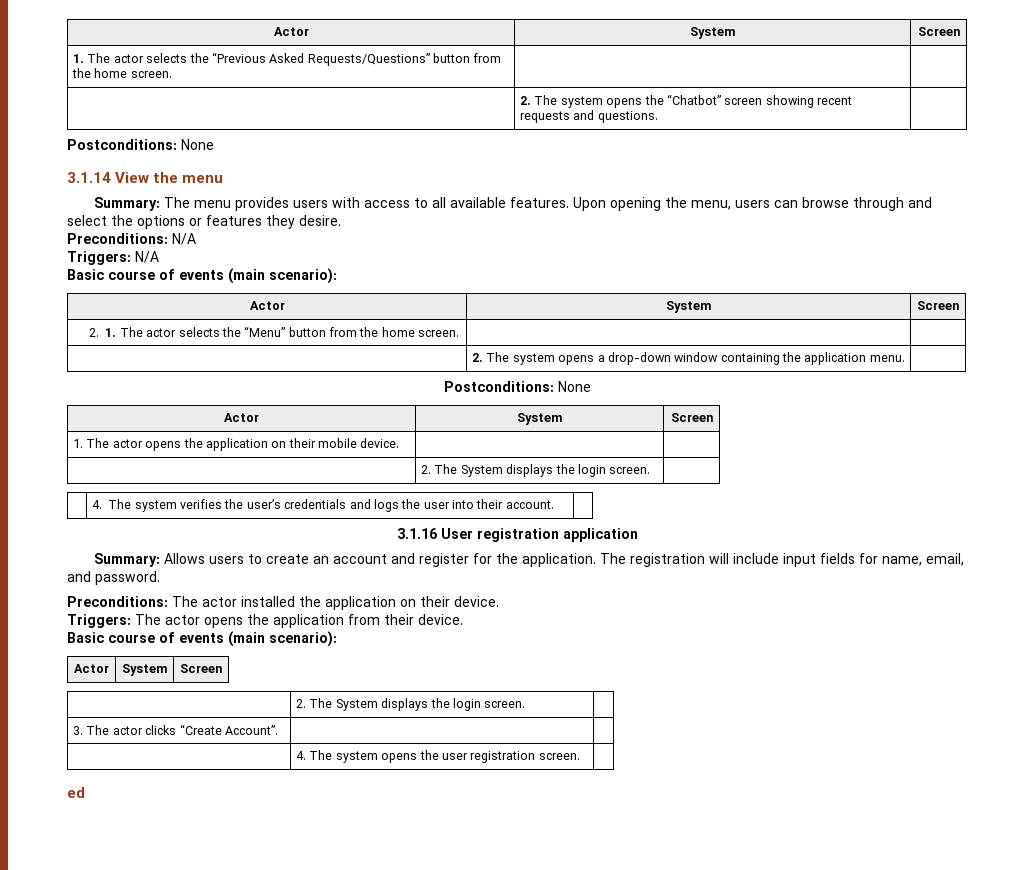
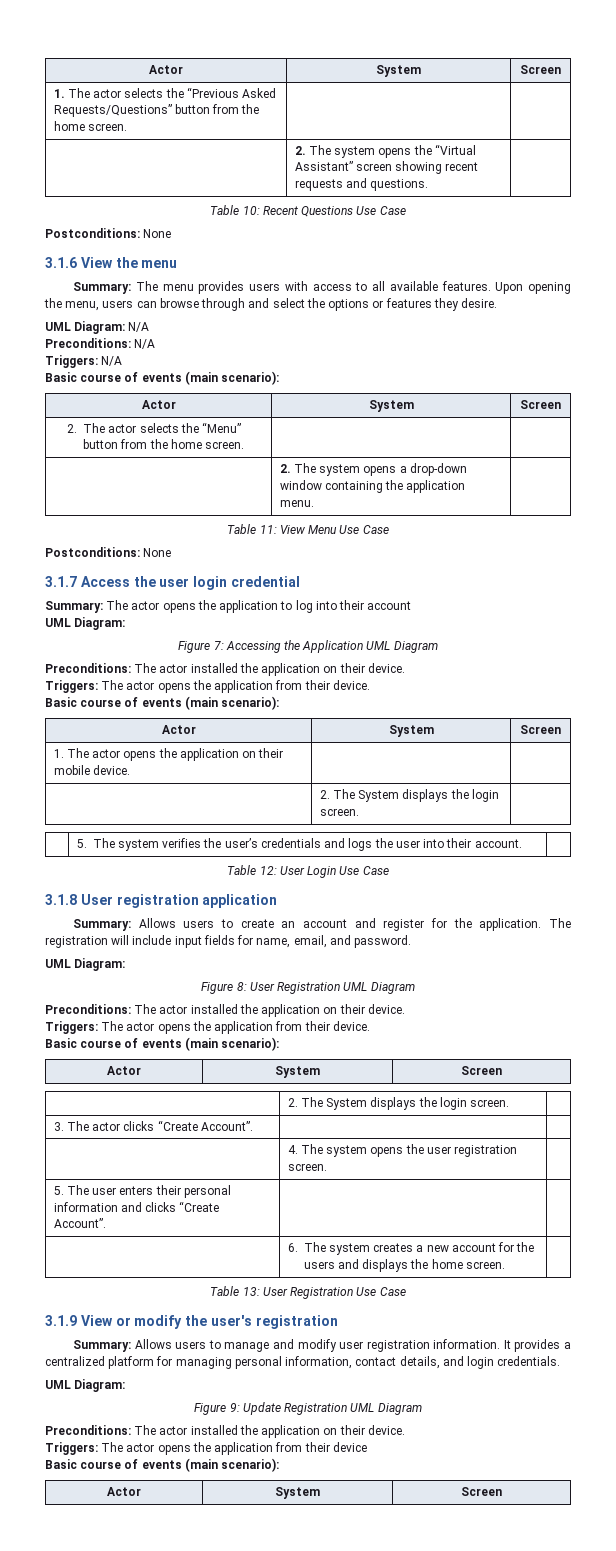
- | 2. The system opens the “Chatbot” screen showing recent requests and questions. |
+ | 2. The system opens the “Virtual Assistant” screen showing recent requests and questions. |
+ Table 10: Recent Questions Use Case
  Postconditions: None
- 3.1.14 View the menu
+ 3.1.6 View the menu
+ UML Diagram: N/A
- 2. 1. The actor selects the “Menu” button from the home screen. | |
+ 2. The actor selects the “Menu” button from the home screen. | |
  | 2. The system opens a drop-down window containing the application menu. |
+ Table 11: View Menu Use Case
  Postconditions: None
+ 3.1.7 Access the user login credential
+ Summary: The actor opens the application to log into their account
+ UML Diagram:
+ Figure 7: Accessing the Application UML Diagram
+ Preconditions: The actor installed the application on their device.
+ Triggers: The actor opens the application from their device.
+ Basic course of events (main scenario):
- | 4. The system verifies the user’s credentials and logs the user into their account. |
+ | 5. The system verifies the user’s credentials and logs the user into their account. |
- 3.1.16 User registration application
+ Table 12: User Login Use Case
+ 3.1.8 User registration application
  The registration will include input fields for name, email, and password.
+ UML Diagram:
+ Figure 8: User Registration UML Diagram
- ed
+ 5. The user enters their personal information and clicks “Create Account”. | |
+ | 6. The system creates a new account for the users and displays the home screen. |
+ Table 13: User Registration Use Case
+ 3.1.9 View or modify the user's registration
+ Summary: Allows users to manage and modify user registration information. It provides a centralized platform for managing personal information, contact details, and login credentials.
+ UML Diagram:
+ Figure 9: Update Registration UML Diagram
+ Preconditions: The actor installed the application on their device.
+ Triggers: The actor opens the application from their device
+ Basic course of events (main scenario):
+ Actor | System | Screen

